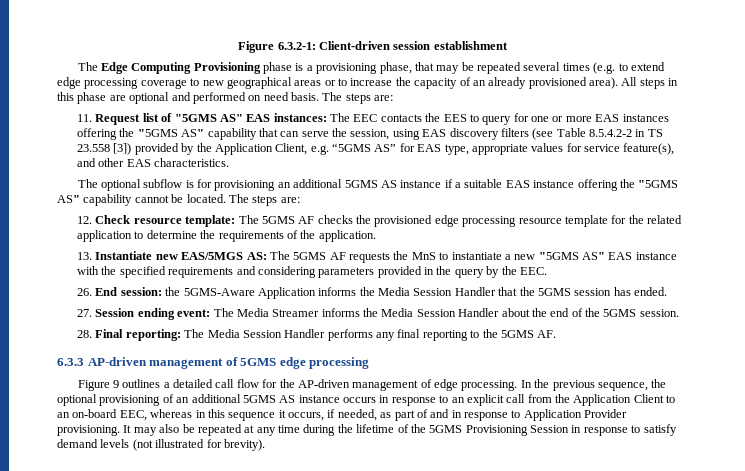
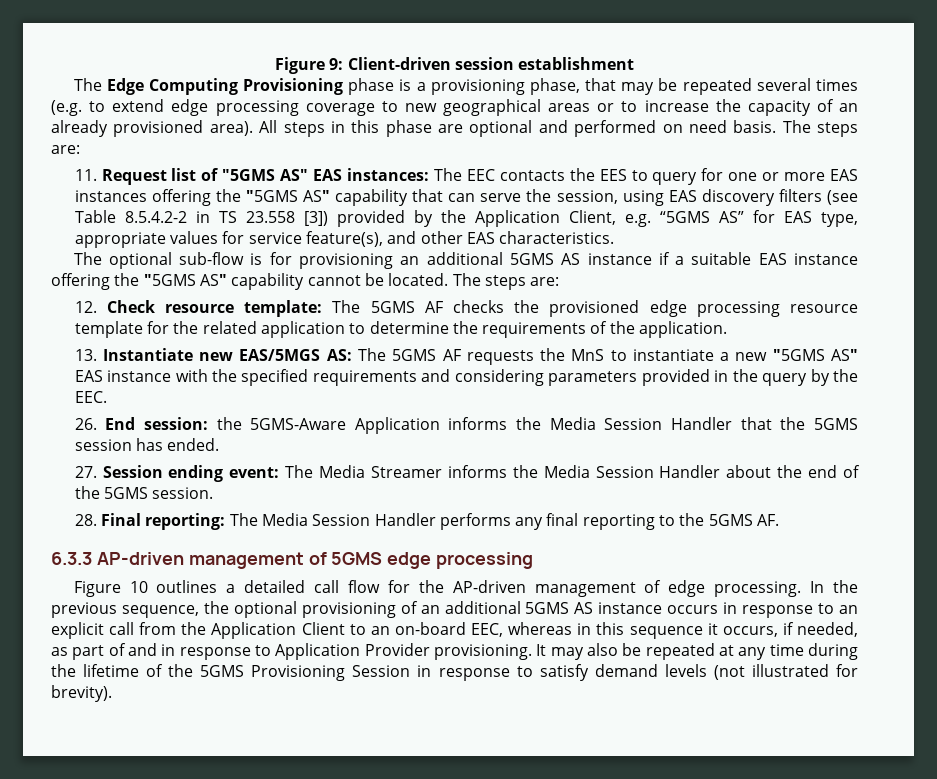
- Figure 6.3.2-1: Client-driven session establishment
+ Figure 9: Client-driven session establishment
- The optional subflow is for provisioning an additional 5GMS AS instance if a suitable EAS instance offering the "5GMS AS" capability cannot be located.
+ The optional sub-flow is for provisioning an additional 5GMS AS instance if a suitable EAS instance offering the "5GMS AS" capability cannot be located.
- Figure 9 outlines a detailed call flow for the AP-driven management of edge processing.
+ Figure 10 outlines a detailed call flow for the AP-driven management of edge processing.

